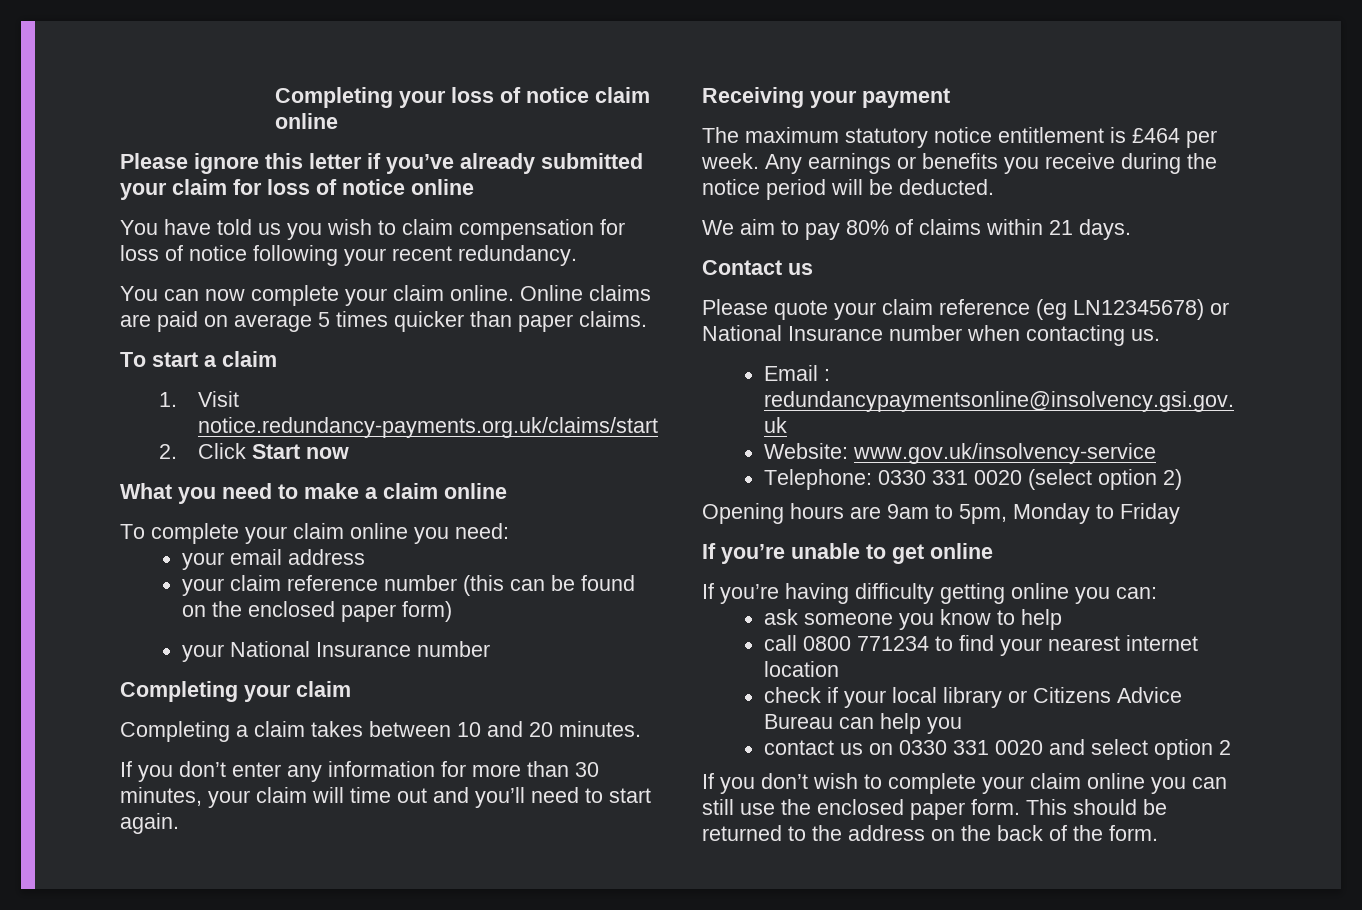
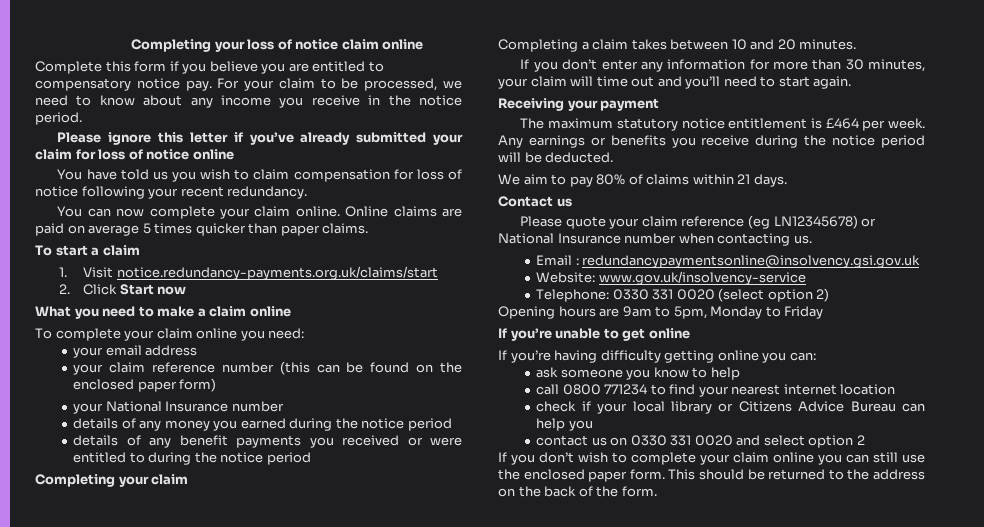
+ Complete this form if you believe you are entitled to compensatory notice pay. For your claim to be processed, we need to know about any income you receive in the notice period.
+ details of any money you earned during the notice period
+ details of any benefit payments you received or were entitled to during the notice period

